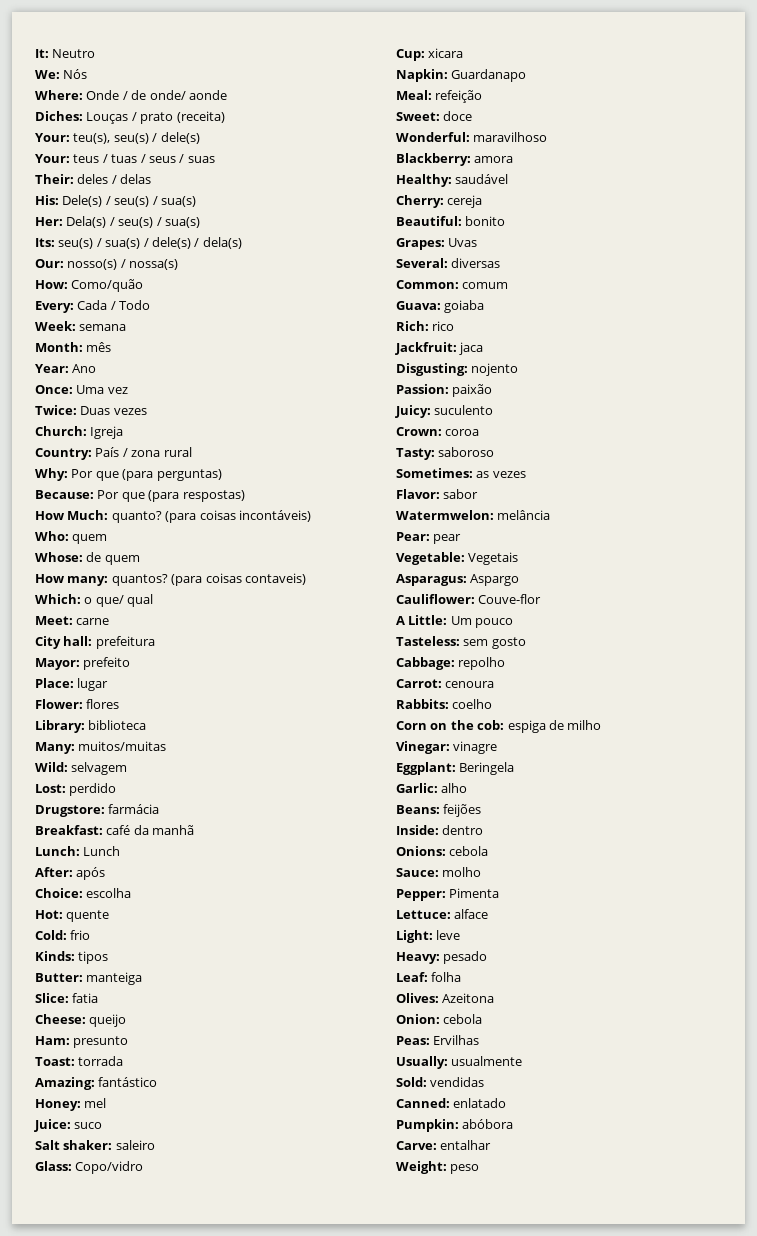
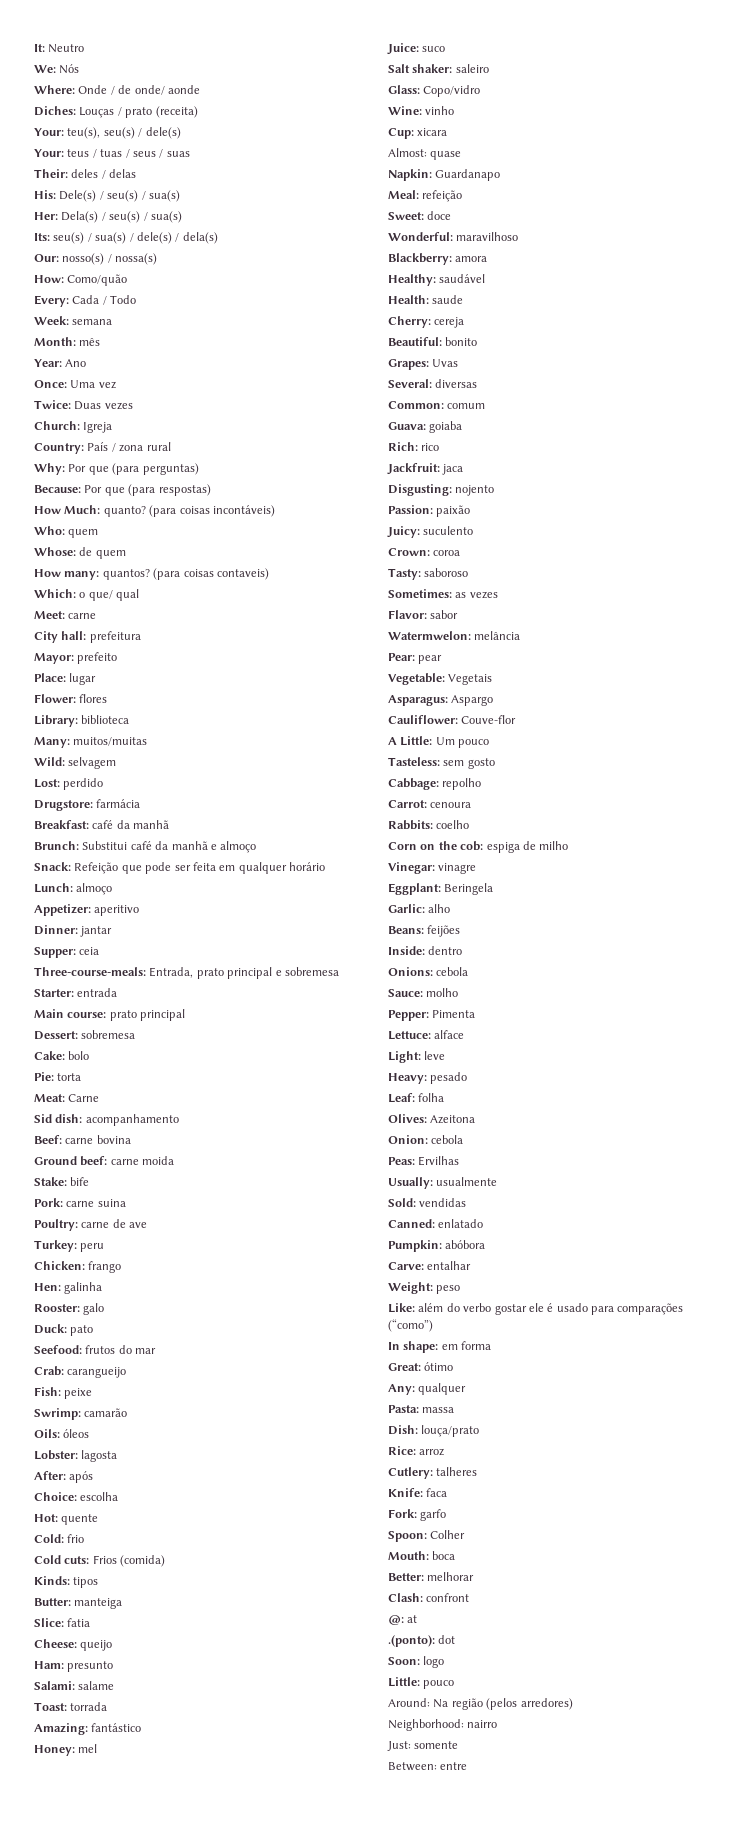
- Lunch: Lunch
+ Brunch: Substitui café da manhã e almoço
+ Snack: Refeição que pode ser feita em qualquer horário
+ Lunch: almoço
+ Appetizer: aperitivo
+ Dinner: jantar
+ Supper: ceia
+ Three-course-meals: Entrada, prato principal e sobremesa
+ Starter: entrada
+ Main course: prato principal
+ Dessert: sobremesa
+ Cake: bolo
+ Pie: torta
+ Meat: Carne
+ Sid dish: acompanhamento
+ Beef: carne bovina
+ Ground beef: carne moida
+ Stake: bife
+ Pork: carne suina
+ Poultry: carne de ave
+ Turkey: peru
+ Chicken: frango
+ Hen: galinha
+ Rooster: galo
+ Duck: pato
+ Seefood: frutos do mar
+ Crab: carangueijo
+ Fish: peixe
+ Swrimp: camarão
+ Oils: óleos
+ Lobster: lagosta
+ Cold cuts: Frios (comida)
+ Salami: salame
+ Wine: vinho
+ Almost: quase
+ Health: saude
+ Like: além do verbo gostar ele é usado para comparações (“como”)
+ In shape: em forma
+ Great: ótimo
+ Any: qualquer
+ Pasta: massa
+ Dish: louça/prato
+ Rice: arroz
+ Cutlery: talheres
+ Knife: faca
+ Fork: garfo
+ Spoon: Colher
+ Mouth: boca
+ Better: melhorar
+ Clash: confront
+ @: at
+ .(ponto): dot
+ Soon: logo
+ Little: pouco
+ Around: Na região (pelos arredores)
+ Neighborhood: nairro
+ Just: somente
+ Between: entre

